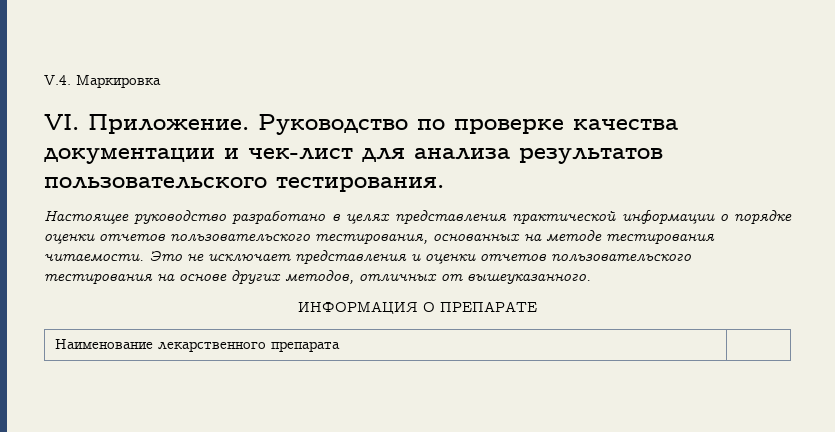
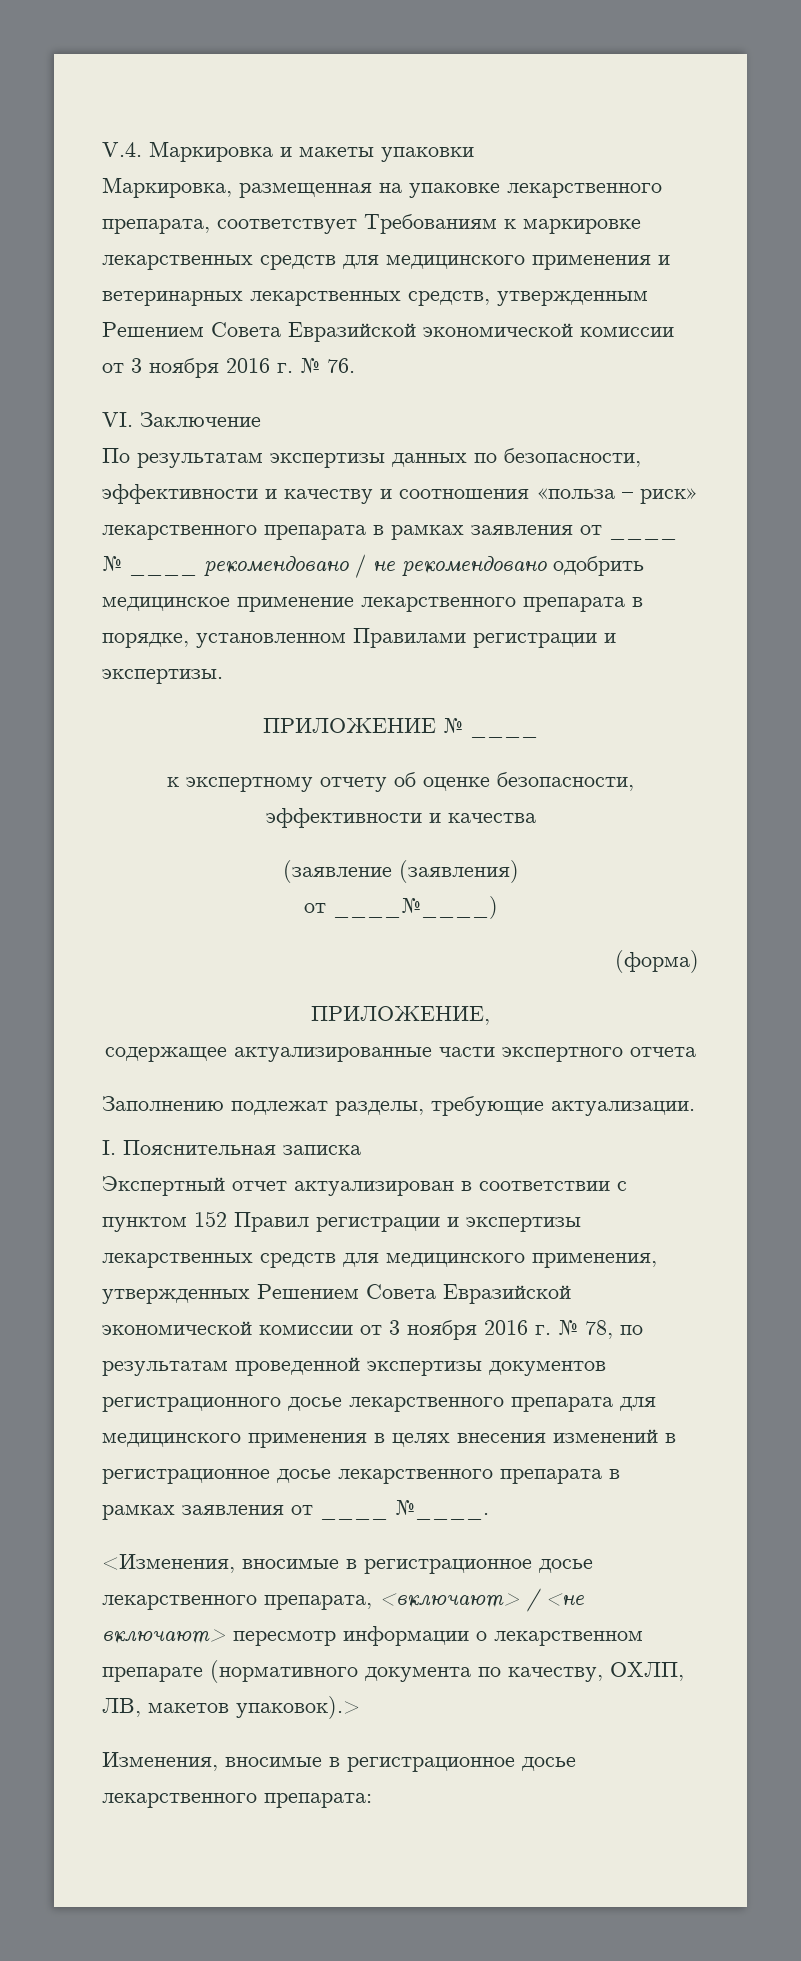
- V.4. Маркировка
- VI. Приложение. Руководство по проверке качества документации и чек-лист для анализа результатов пользовательского тестирования.
- Настоящее руководство разработано в целях представления практической информации о порядке оценки отчетов пользовательского тестирования, основанных на методе тестирования читаемости. Это не исключает представления и оценки отчетов пользовательского тестирования на основе других методов, отличных от вышеуказанного.
- ИНФОРМАЦИЯ О ПРЕПАРАТЕ
- Наименование лекарственного препарата |
+ V.4. Маркировка и макеты упаковки
+ Маркировка, размещенная на упаковке лекарственного препарата, соответствует Требованиям к маркировке лекарственных средств для медицинского применения и ветеринарных лекарственных средств, утвержденным Решением Совета Евразийской экономической комиссии от 3 ноября 2016 г. № 76.
+ VI. Заключение
+ По результатам экспертизы данных по безопасности, эффективности и качеству и соотношения «польза – риск» лекарственного препарата в рамках заявления от ____ № ____ рекомендовано / не рекомендовано одобрить медицинское применение лекарственного препарата в порядке, установленном Правилами регистрации и экспертизы.
+ ПРИЛОЖЕНИЕ № ____
+ к экспертному отчету об оценке безопасности, эффективности и качества
+ (заявление (заявления)
+ от ____№____)
+ (форма)
+ ПРИЛОЖЕНИЕ,
+ содержащее актуализированные части экспертного отчета
+ Заполнению подлежат разделы, требующие актуализации.
+ I. Пояснительная записка
+ Экспертный отчет актуализирован в соответствии с пунктом 152 Правил регистрации и экспертизы лекарственных средств для медицинского применения, утвержденных Решением Совета Евразийской экономической комиссии от 3 ноября 2016 г. № 78, по результатам проведенной экспертизы документов регистрационного досье лекарственного препарата для медицинского применения в целях внесения изменений в регистрационное досье лекарственного препарата в рамках заявления от ____ №____.
+ <Изменения, вносимые в регистрационное досье лекарственного препарата, <включают> / <не включают> пересмотр информации о лекарственном препарате (нормативного документа по качеству, ОХЛП, ЛВ, макетов упаковок).>
+ Изменения, вносимые в регистрационное досье лекарственного препарата:

